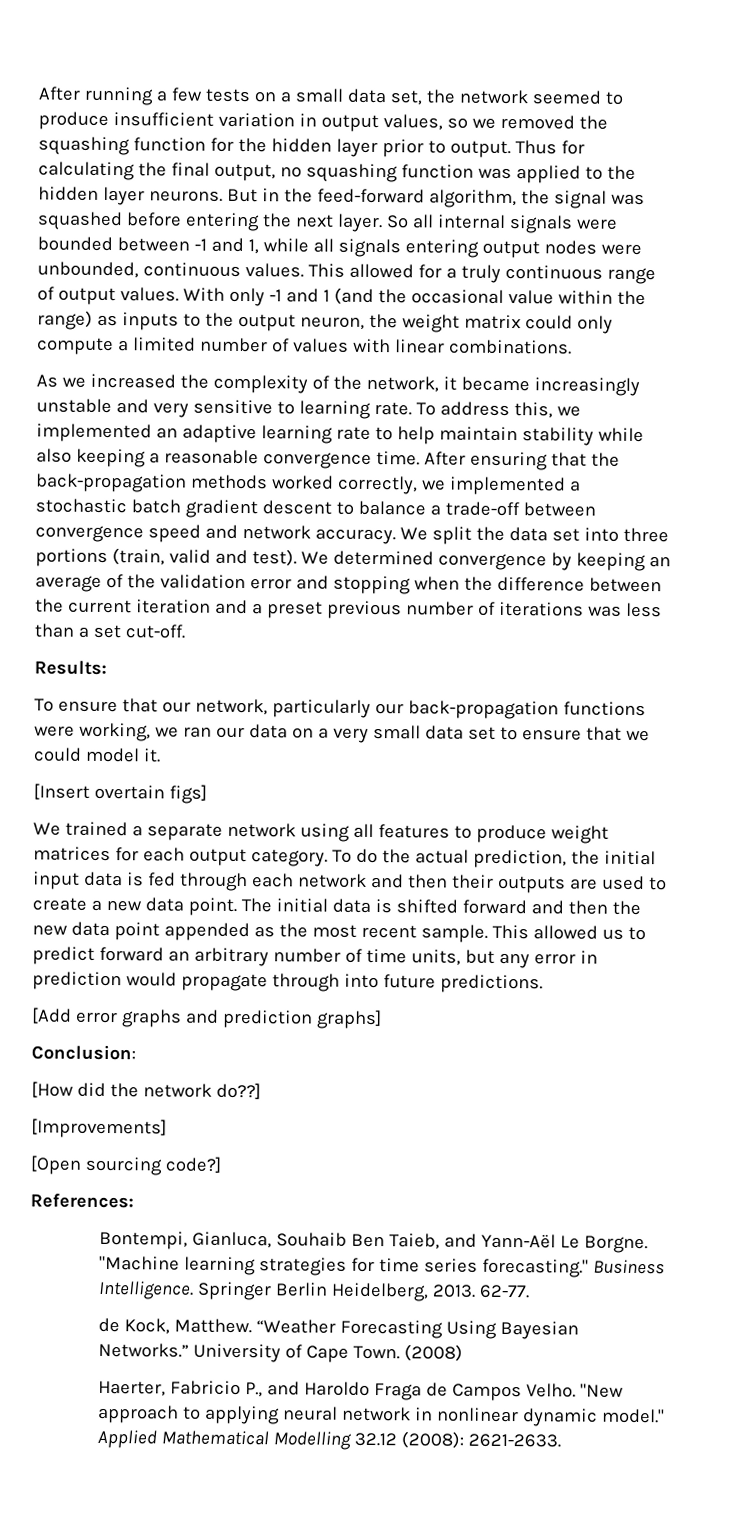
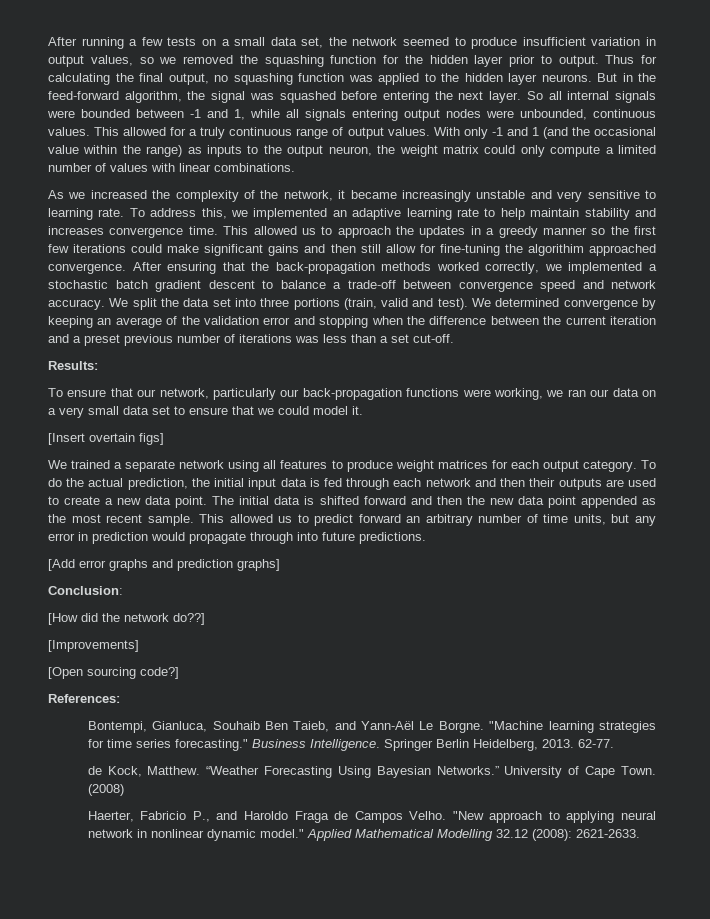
- To address this, we implemented an adaptive learning rate to help maintain stability while also keeping a reasonable convergence time.
+ To address this, we implemented an adaptive learning rate to help maintain stability and increases convergence time. This allowed us to approach the updates in a greedy manner so the first few iterations could make significant gains and then still allow for fine-tuning the algorithim approached convergence.

